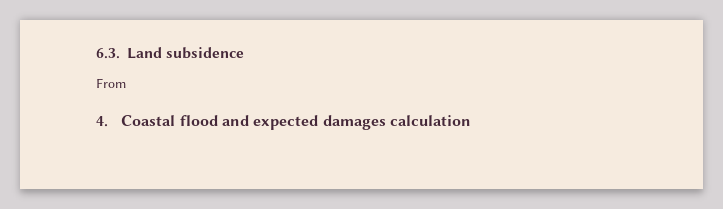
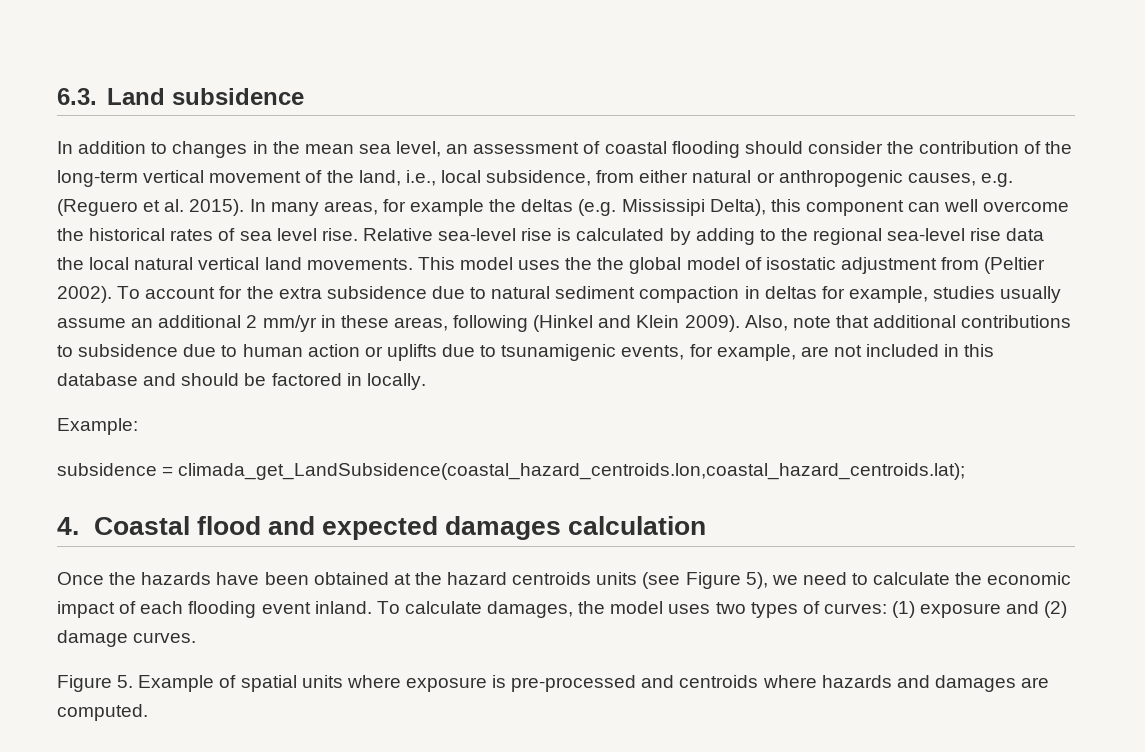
- From
+ In addition to changes in the mean sea level, an assessment of coastal flooding should consider the contribution of the long-term vertical movement of the land, i.e., local subsidence, from either natural or anthropogenic causes, e.g. (Reguero et al. 2015). In many areas, for example the deltas (e.g. Mississipi Delta), this component can well overcome the historical rates of sea level rise. Relative sea-level rise is calculated by adding to the regional sea-level rise data the local natural vertical land movements. This model uses the the global model of isostatic adjustment from (Peltier 2002). To account for the extra subsidence due to natural sediment compaction in deltas for example, studies usually assume an additional 2 mm/yr in these areas, following (Hinkel and Klein 2009). Also, note that additional contributions to subsidence due to human action or uplifts due to tsunamigenic events, for example, are not included in this database and should be factored in locally.
+ Example:
+ subsidence = climada_get_LandSubsidence(coastal_hazard_centroids.lon,coastal_hazard_centroids.lat);
+ Once the hazards have been obtained at the hazard centroids units (see Figure 5), we need to calculate the economic impact of each flooding event inland. To calculate damages, the model uses two types of curves: (1) exposure and (2) damage curves.
+ Figure 5. Example of spatial units where exposure is pre-processed and centroids where hazards and damages are computed.

